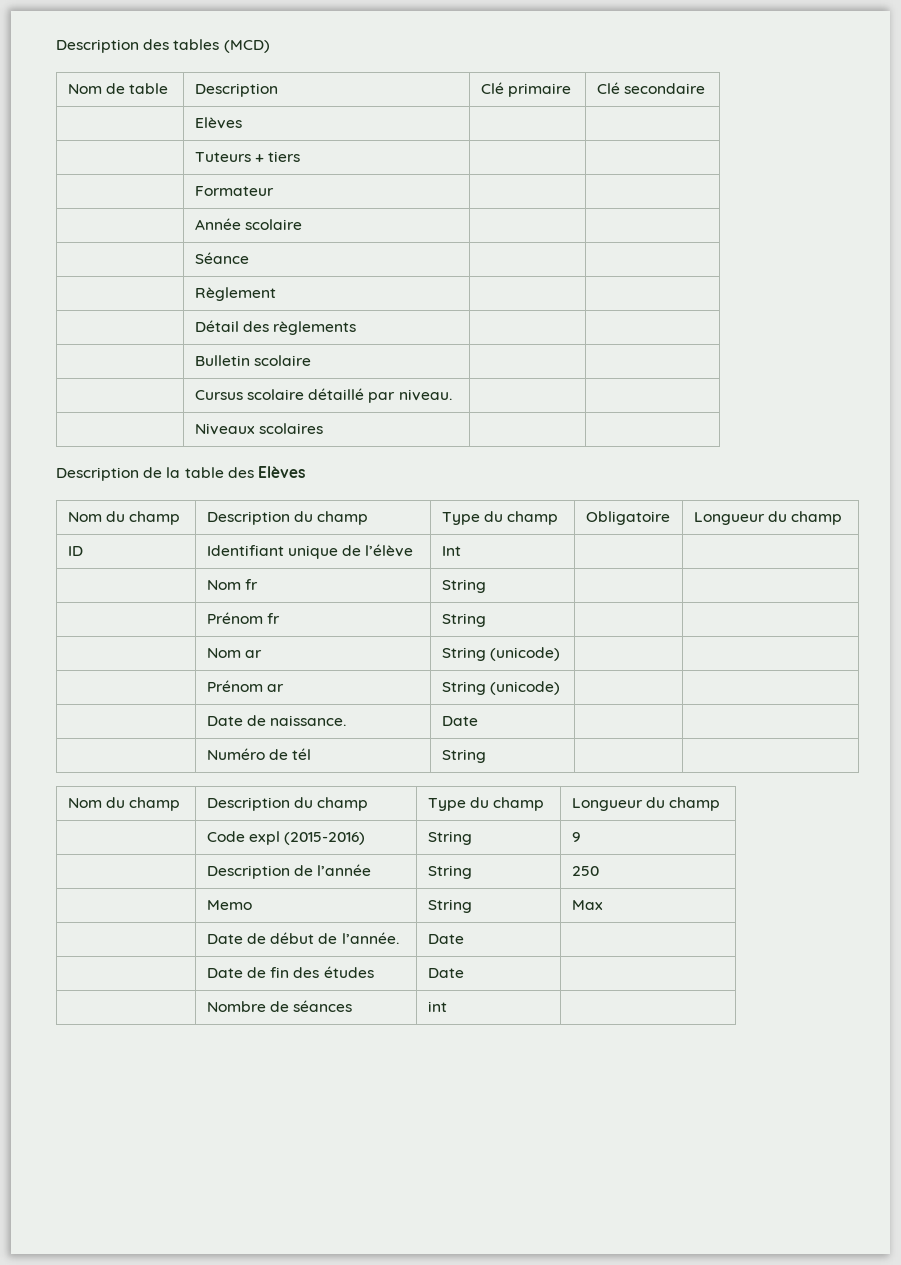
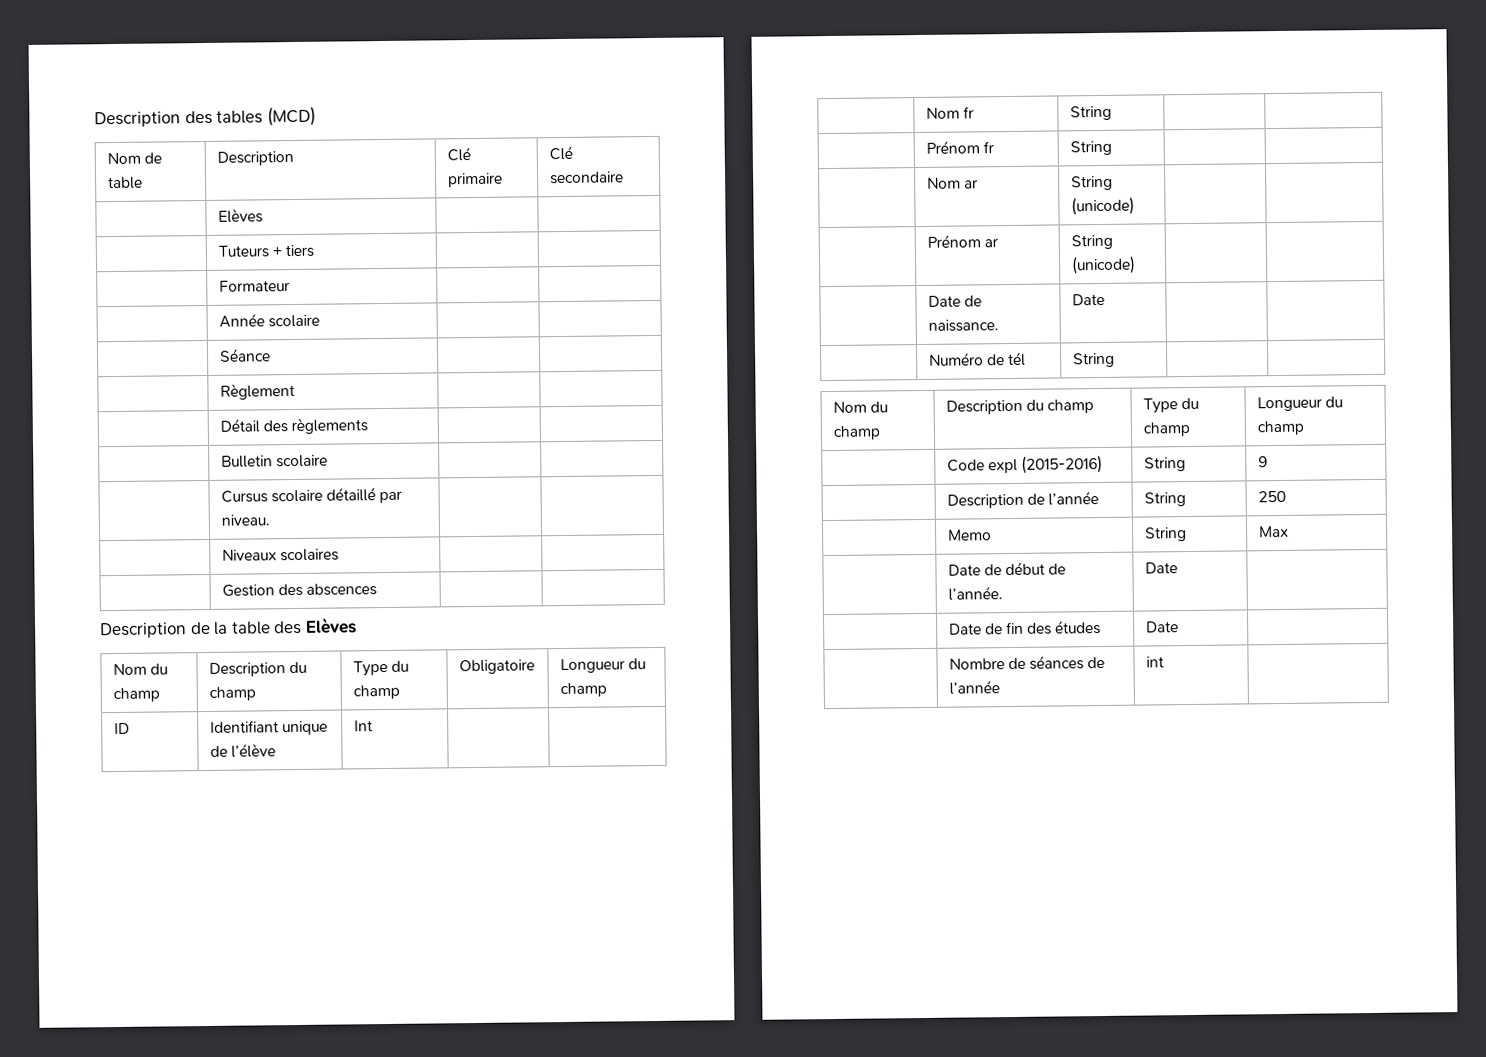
+ | Gestion des abscences | |
- | Nombre de séances | int |
+ | Nombre de séances de l’année | int |

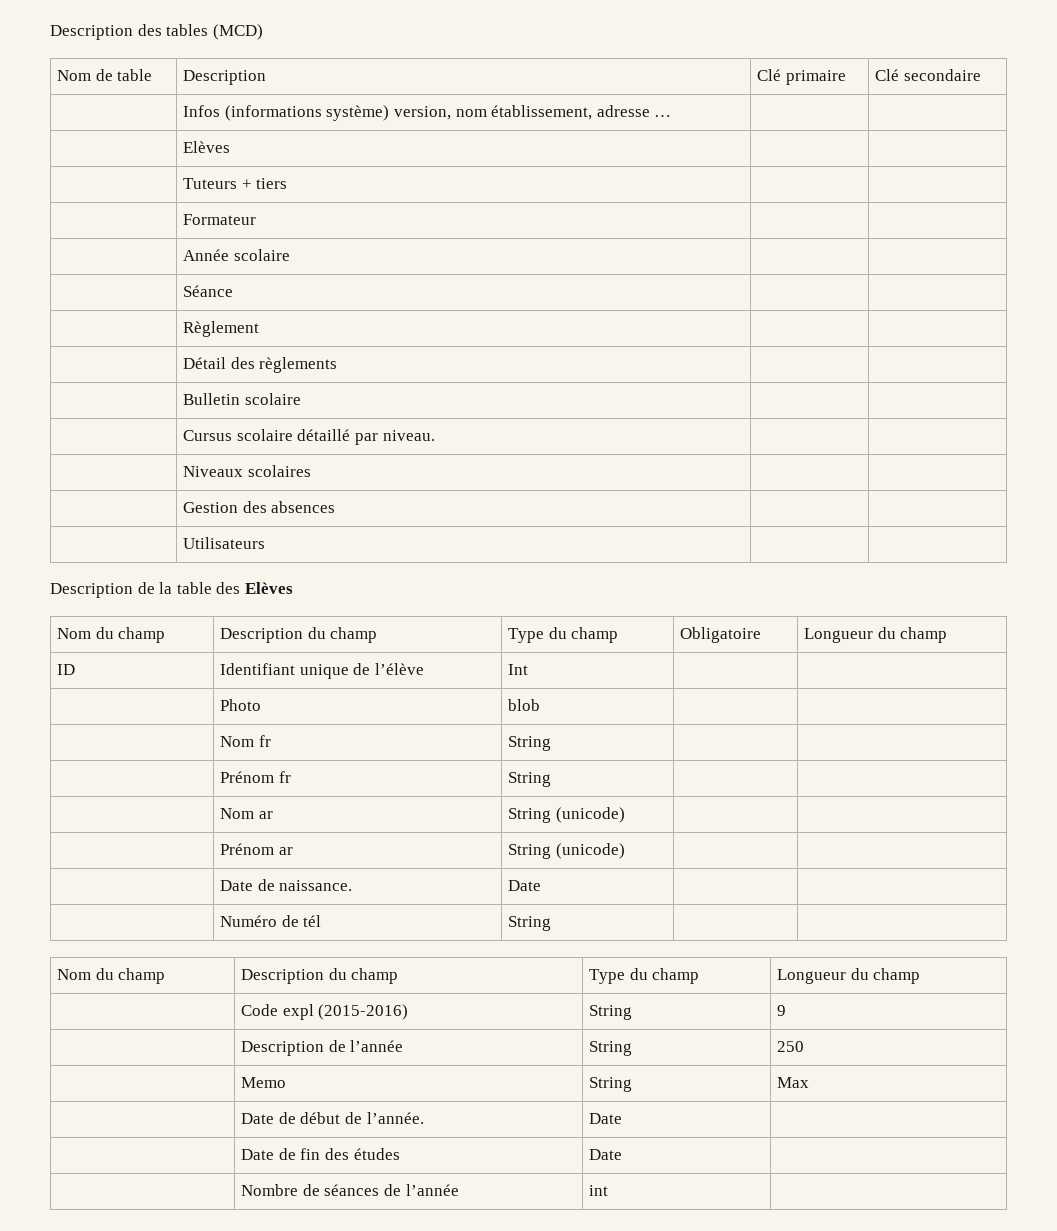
+ | Infos (informations système) version, nom établissement, adresse … | |
- | Gestion des abscences | |
+ | Gestion des absences | |
+ | Utilisateurs | |
+ | Photo | blob | |

